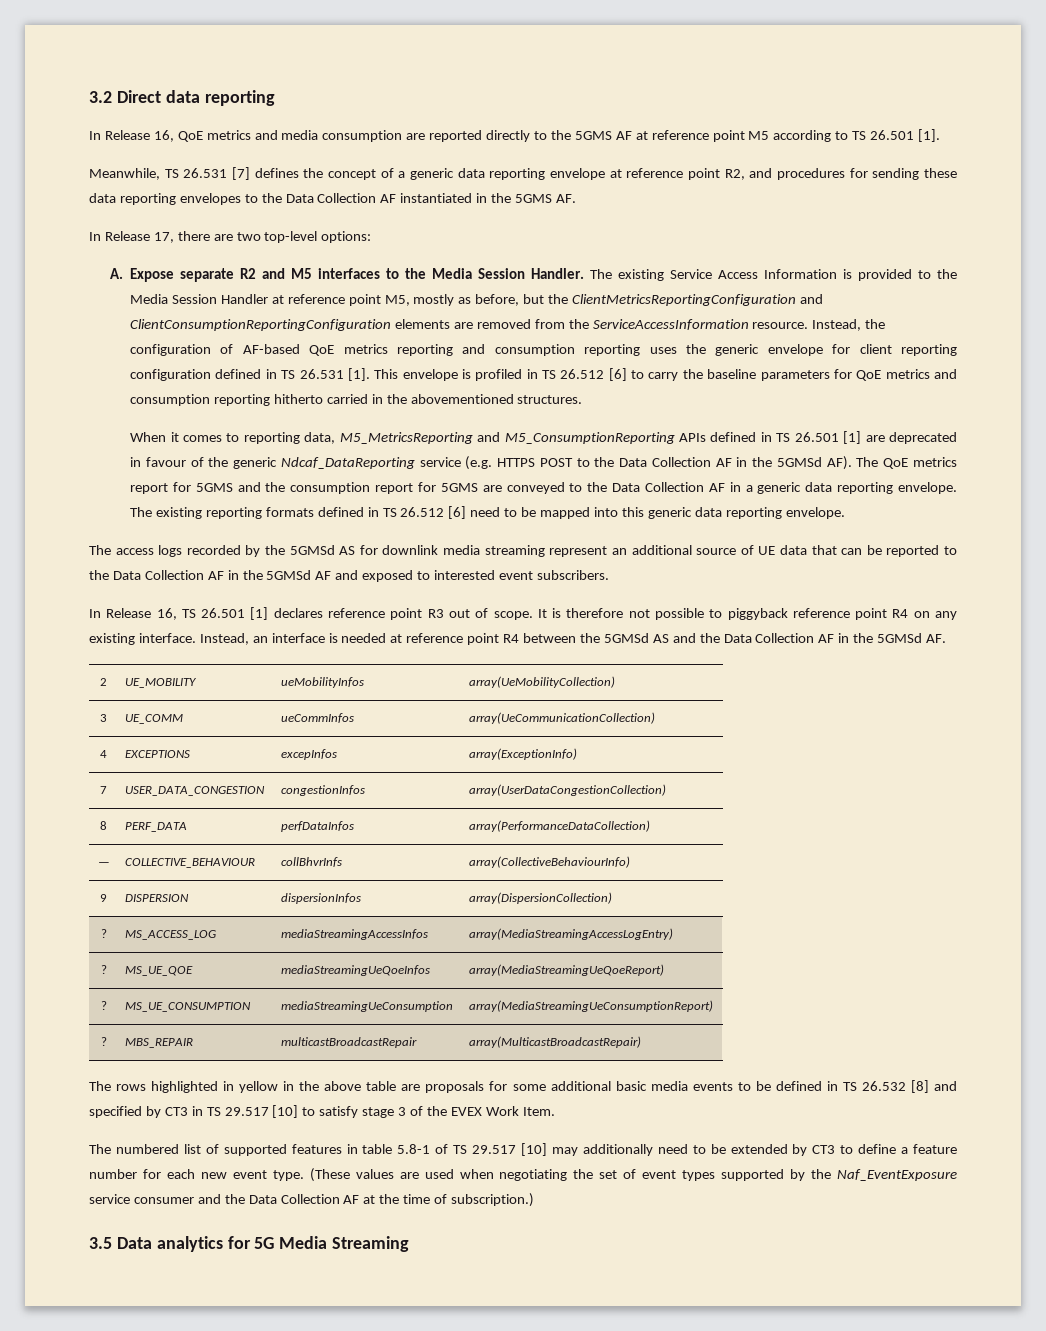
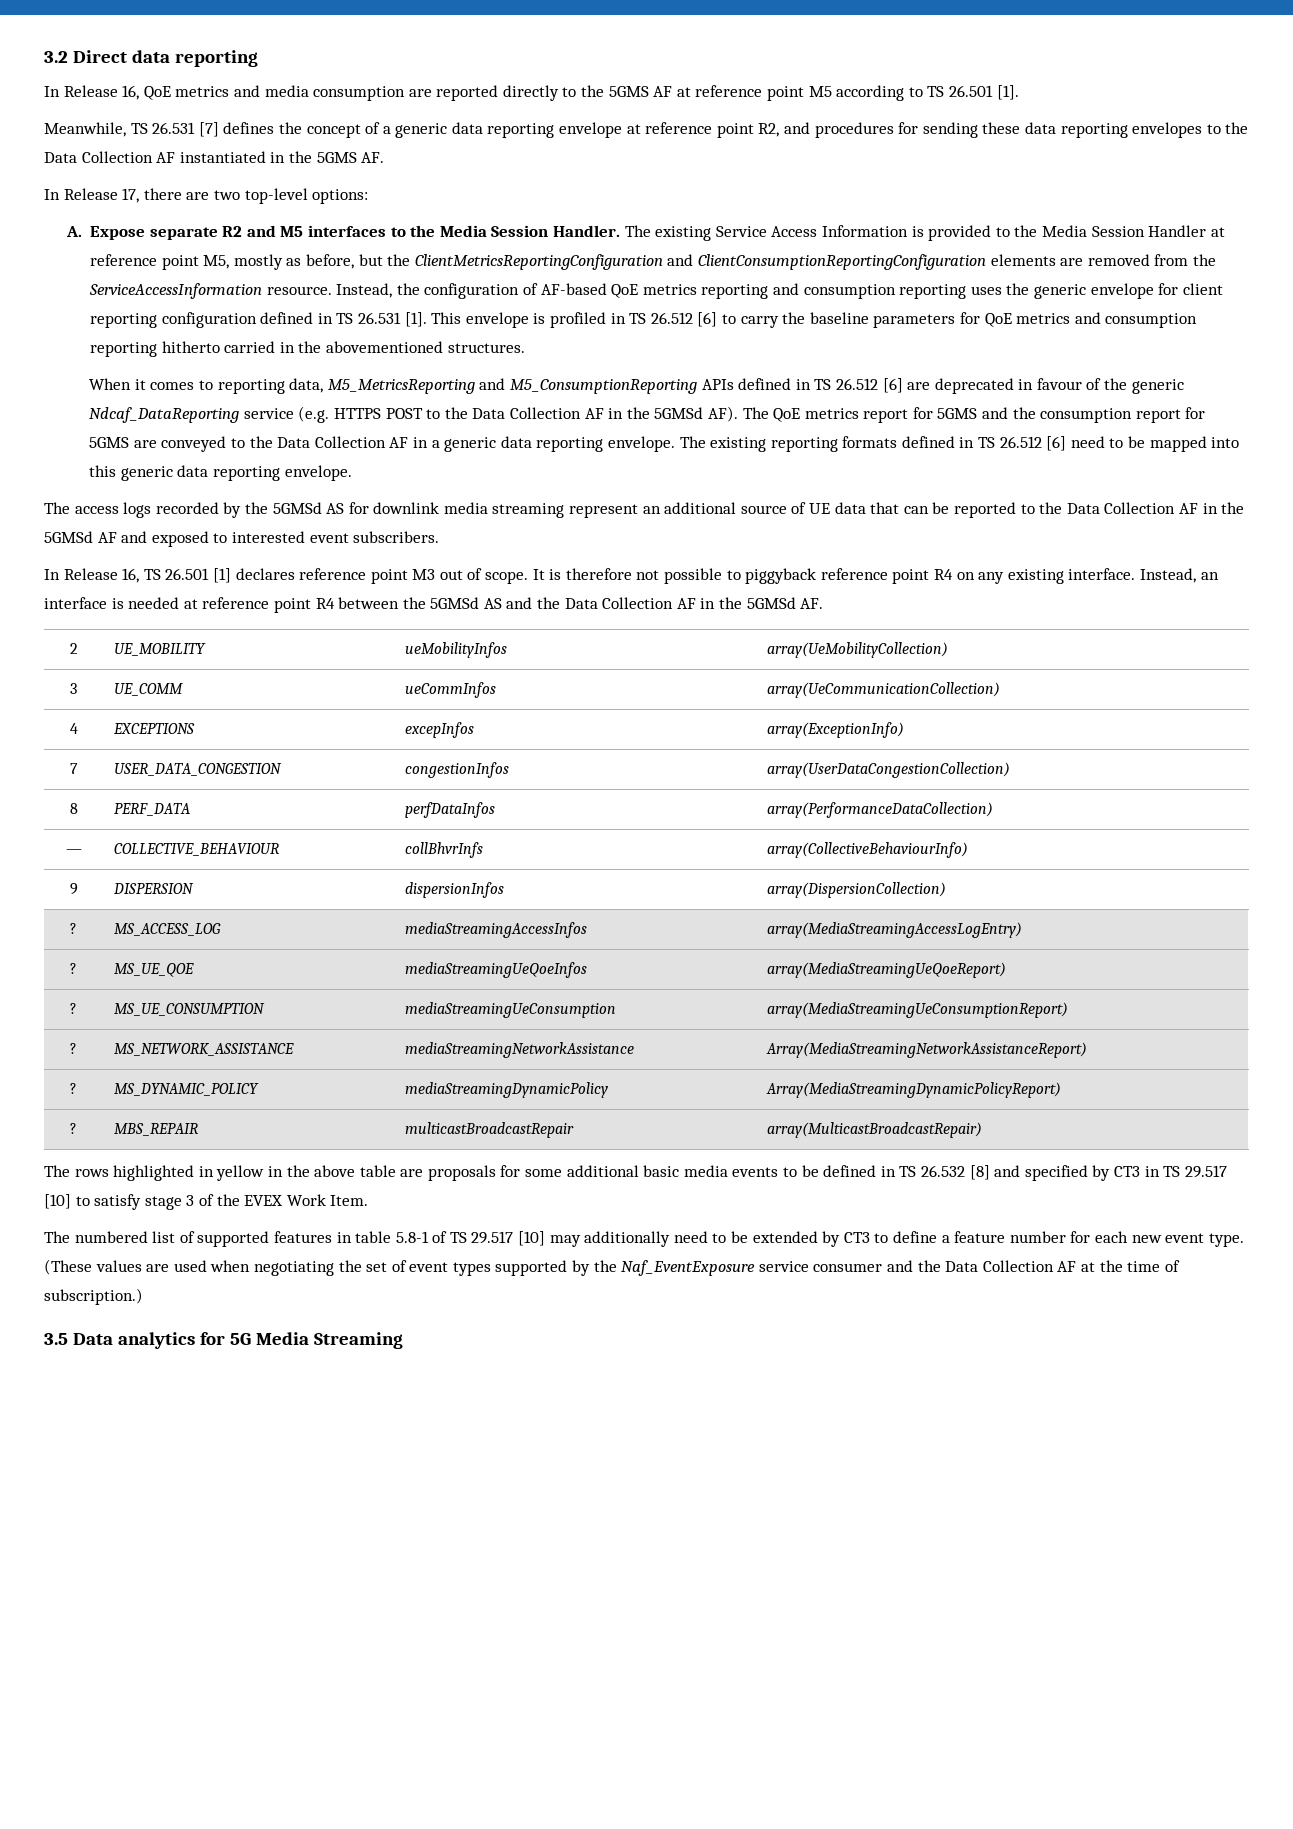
- When it comes to reporting data, M5_MetricsReporting and M5_ConsumptionReporting APIs defined in TS 26.501 [1] are deprecated in favour of the generic Ndcaf_DataReporting service (e.g. HTTPS POST to the Data Collection AF in the 5GMSd AF). The QoE metrics report for 5GMS and the consumption report for 5GMS are conveyed to the Data Collection AF in a generic data reporting envelope.
+ When it comes to reporting data, M5_MetricsReporting and M5_ConsumptionReporting APIs defined in TS 26.512 [6] are deprecated in favour of the generic Ndcaf_DataReporting service (e.g. HTTPS POST to the Data Collection AF in the 5GMSd AF). The QoE metrics report for 5GMS and the consumption report for 5GMS are conveyed to the Data Collection AF in a generic data reporting envelope.
- In Release 16, TS 26.501 [1] declares reference point R3 out of scope.
+ In Release 16, TS 26.501 [1] declares reference point M3 out of scope.
+ ? | MS_NETWORK_ASSISTANCE | mediaStreamingNetworkAssistance | Array(MediaStreamingNetworkAssistanceReport)
+ ? | MS_DYNAMIC_POLICY | mediaStreamingDynamicPolicy | Array(MediaStreamingDynamicPolicyReport)

